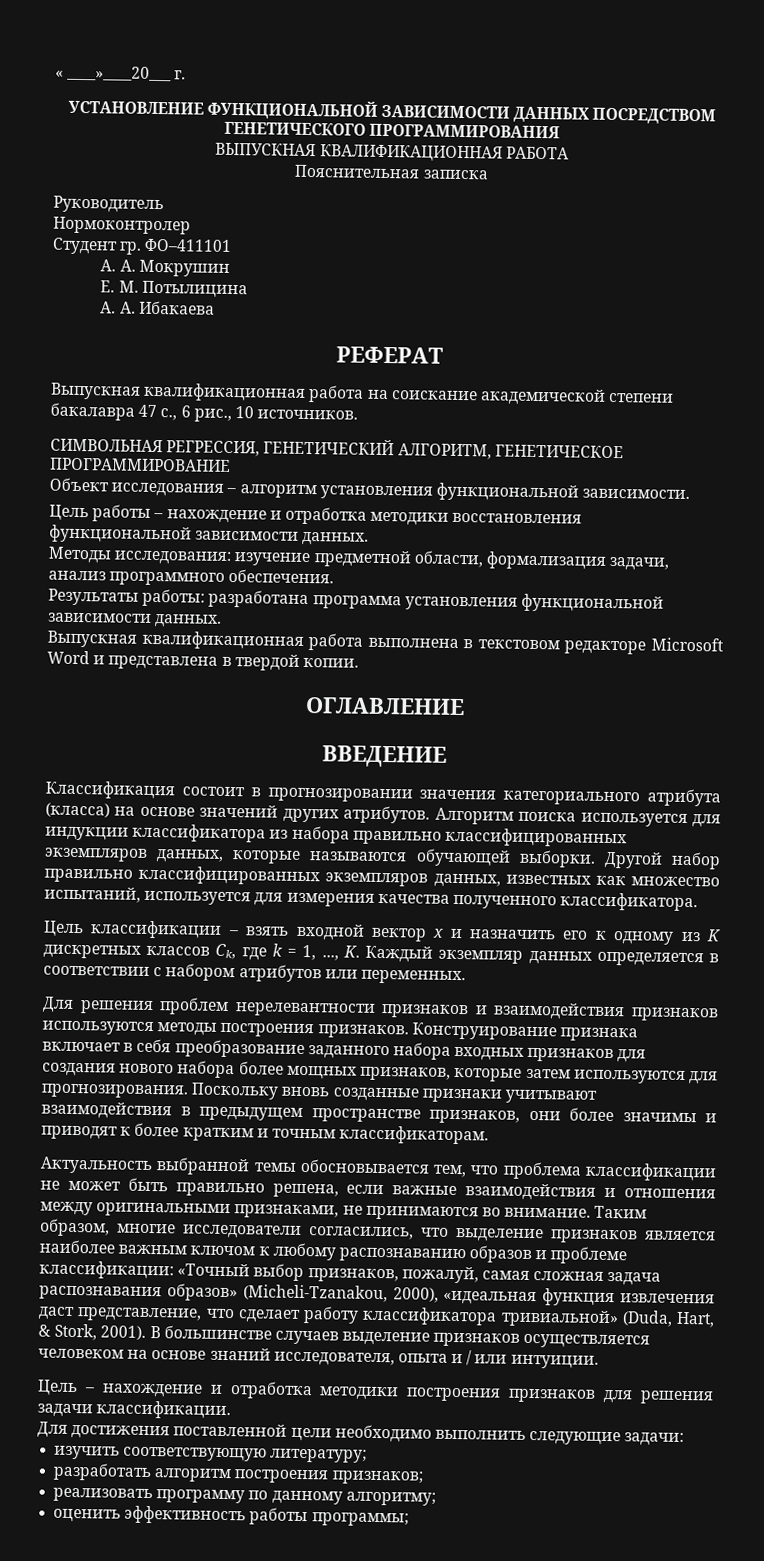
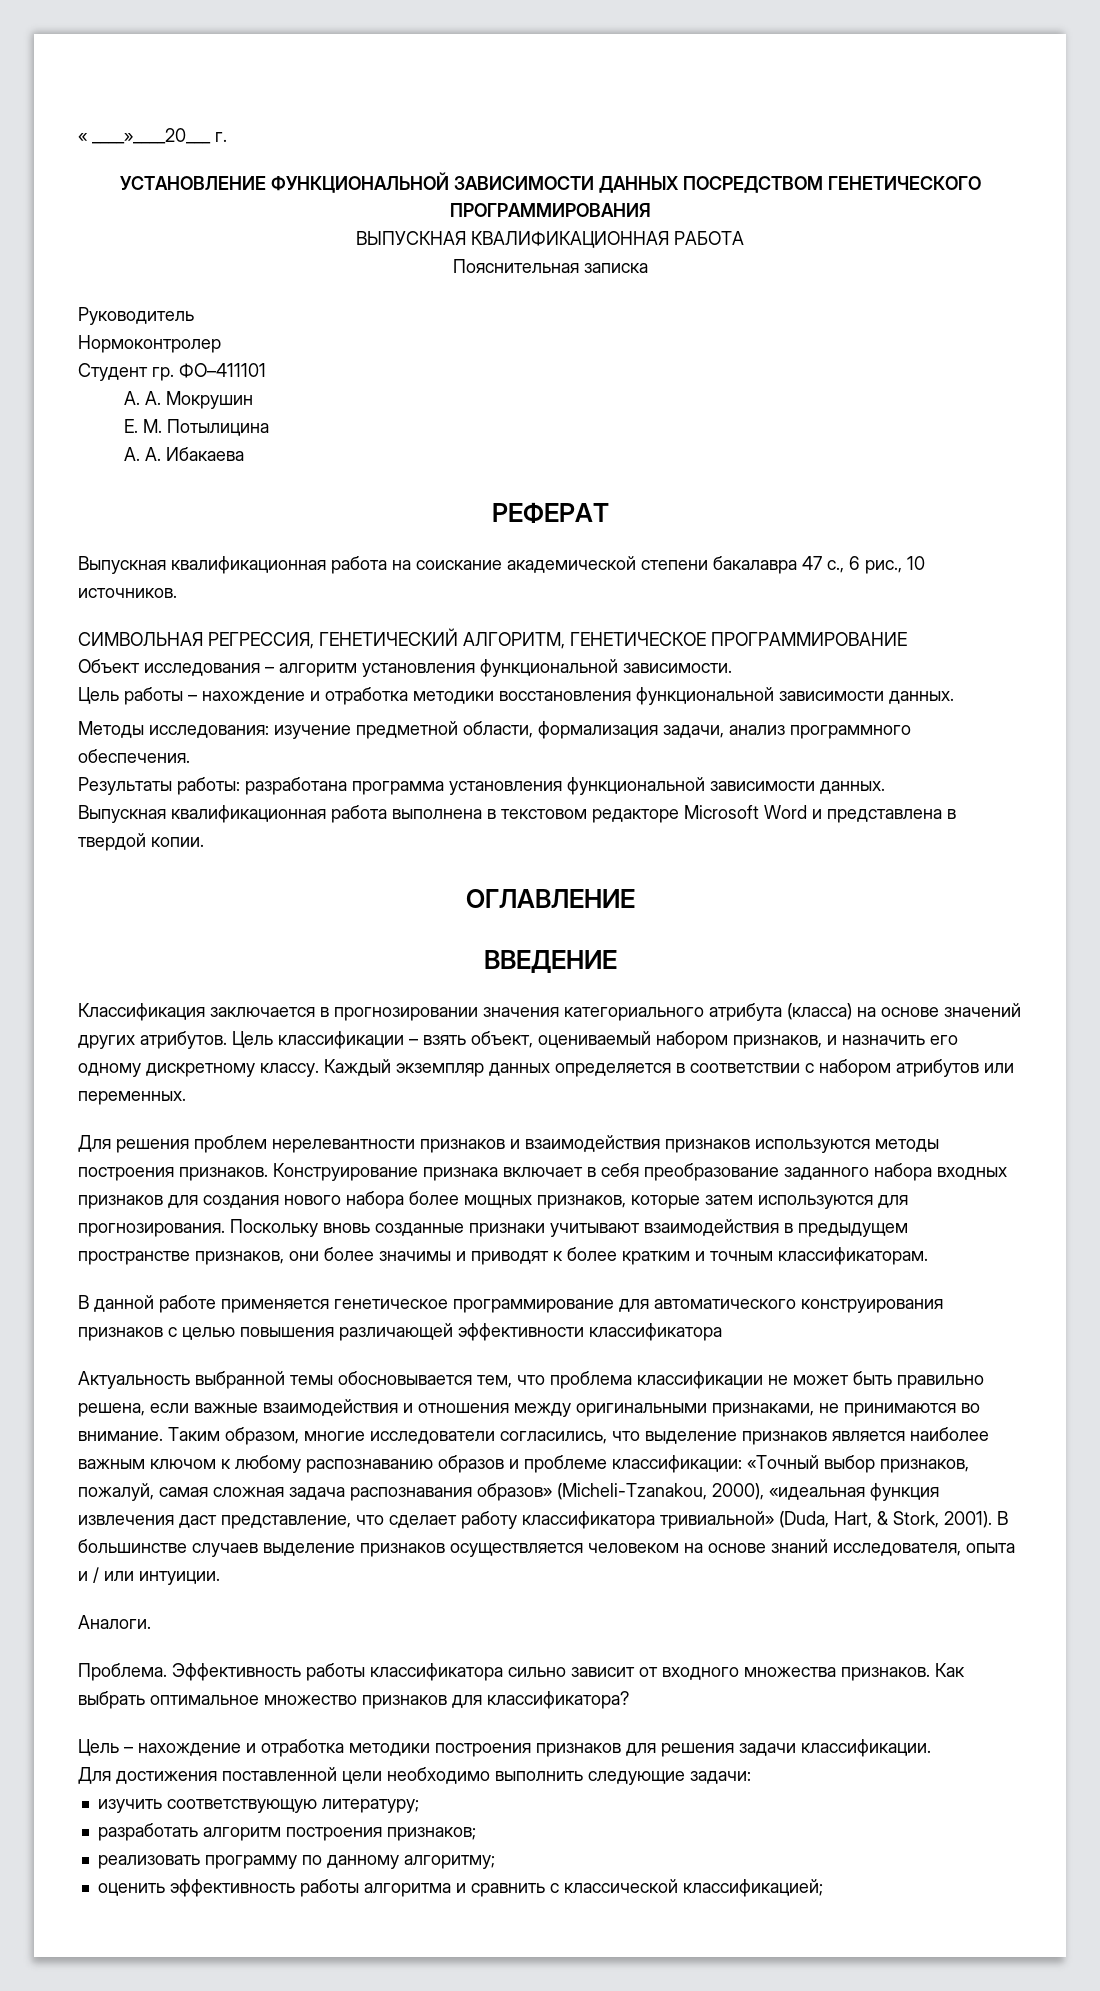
- Классификация состоит в прогнозировании значения категориального атрибута (класса) на основе значений других атрибутов.
+ Классификация заключается в прогнозировании значения категориального атрибута (класса) на основе значений других атрибутов.
- Алгоритм поиска используется для индукции классификатора из набора правильно классифицированных экземпляров данных, которые называются обучающей выборки. Другой набор правильно классифицированных экземпляров данных, известных как множество испытаний, используется для измерения качества полученного классификатора.
- Цель классификации – взять входной вектор х и назначить его к одному из K дискретных классов Сk, где k = 1, ..., K. Каждый экземпляр данных определяется в соответствии с набором атрибутов или переменных.
+ Цель классификации – взять объект, оцениваемый набором признаков, и назначить его одному дискретному классу. Каждый экземпляр данных определяется в соответствии с набором атрибутов или переменных.
+ В данной работе применяется генетическое программирование для автоматического конструирования признаков с целью повышения различающей эффективности классификатора
+ Аналоги.
+ Проблема. Эффективность работы классификатора сильно зависит от входного множества признаков. Как выбрать оптимальное множество признаков для классификатора?
- оценить эффективность работы программы;
+ оценить эффективность работы алгоритма и сравнить с классической классификацией;

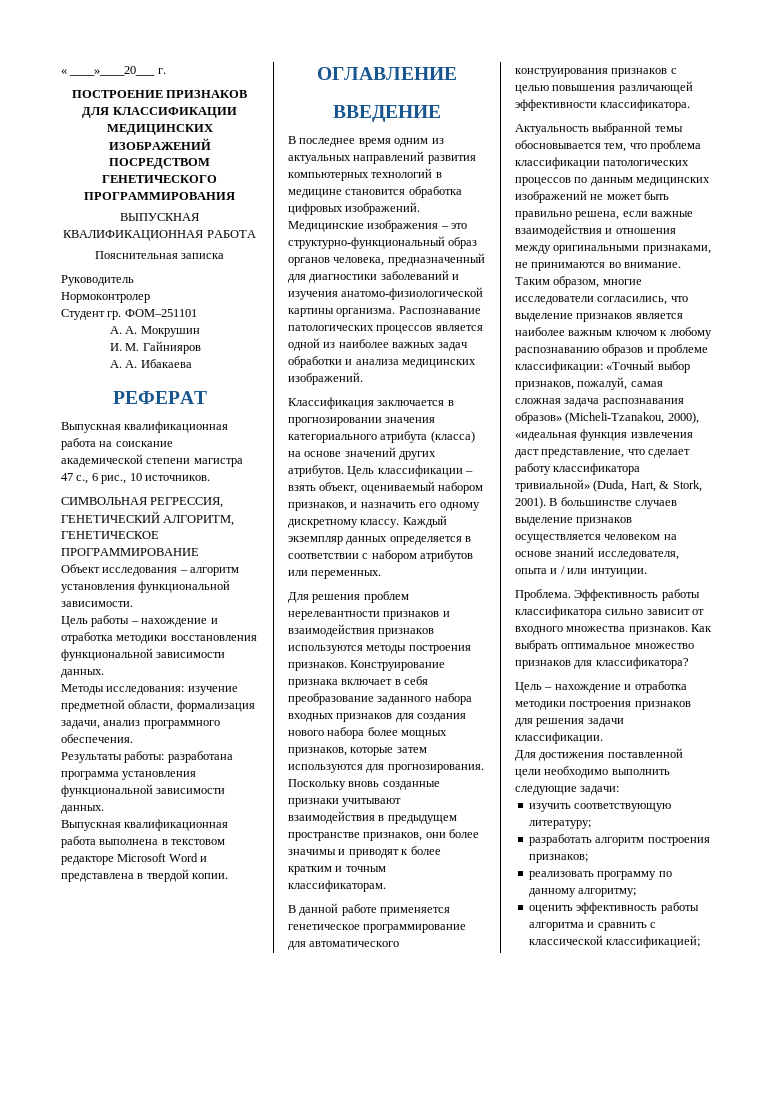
- УСТАНОВЛЕНИЕ ФУНКЦИОНАЛЬНОЙ ЗАВИСИМОСТИ ДАННЫХ ПОСРЕДСТВОМ ГЕНЕТИЧЕСКОГО ПРОГРАММИРОВАНИЯ
+ ПОСТРОЕНИЕ ПРИЗНАКОВ ДЛЯ КЛАССИФИКАЦИИ МЕДИЦИНСКИХ ИЗОБРАЖЕНИЙ ПОСРЕДСТВОМ ГЕНЕТИЧЕСКОГО ПРОГРАММИРОВАНИЯ
- ФО–411101
+ ФОМ–251101
- Е. М. Потылицина
+ И. М. Гайнияров
- Выпускная квалификационная работа на соискание академической степени бакалавра 47 с., 6 рис., 10 источников.
+ Выпускная квалификационная работа на соискание академической степени магистра 47 с., 6 рис., 10 источников.
+ В последнее время одним из актуальных направлений развития компьютерных технологий в медицине становится обработка цифровых изображений. Медицинские изображения – это структурно-функциональный образ органов человека, предназначенный для диагностики заболеваний и изучения анатомо-физиологической картины организма. Распознавание патологических процессов является одной из наиболее важных задач обработки и анализа медицинских изображений.
- В данной работе применяется генетическое программирование для автоматического конструирования признаков с целью повышения различающей эффективности классификатора
+ В данной работе применяется генетическое программирование для автоматического конструирования признаков с целью повышения различающей эффективности классификатора.
- Актуальность выбранной темы обосновывается тем, что проблема классификации не может быть правильно решена, если важные взаимодействия и отношения между оригинальными признаками, не принимаются во внимание.
+ Актуальность выбранной темы обосновывается тем, что проблема классификации патологических процессов по данным медицинских изображений не может быть правильно решена, если важные взаимодействия и отношения между оригинальными признаками, не принимаются во внимание.
- Аналоги.

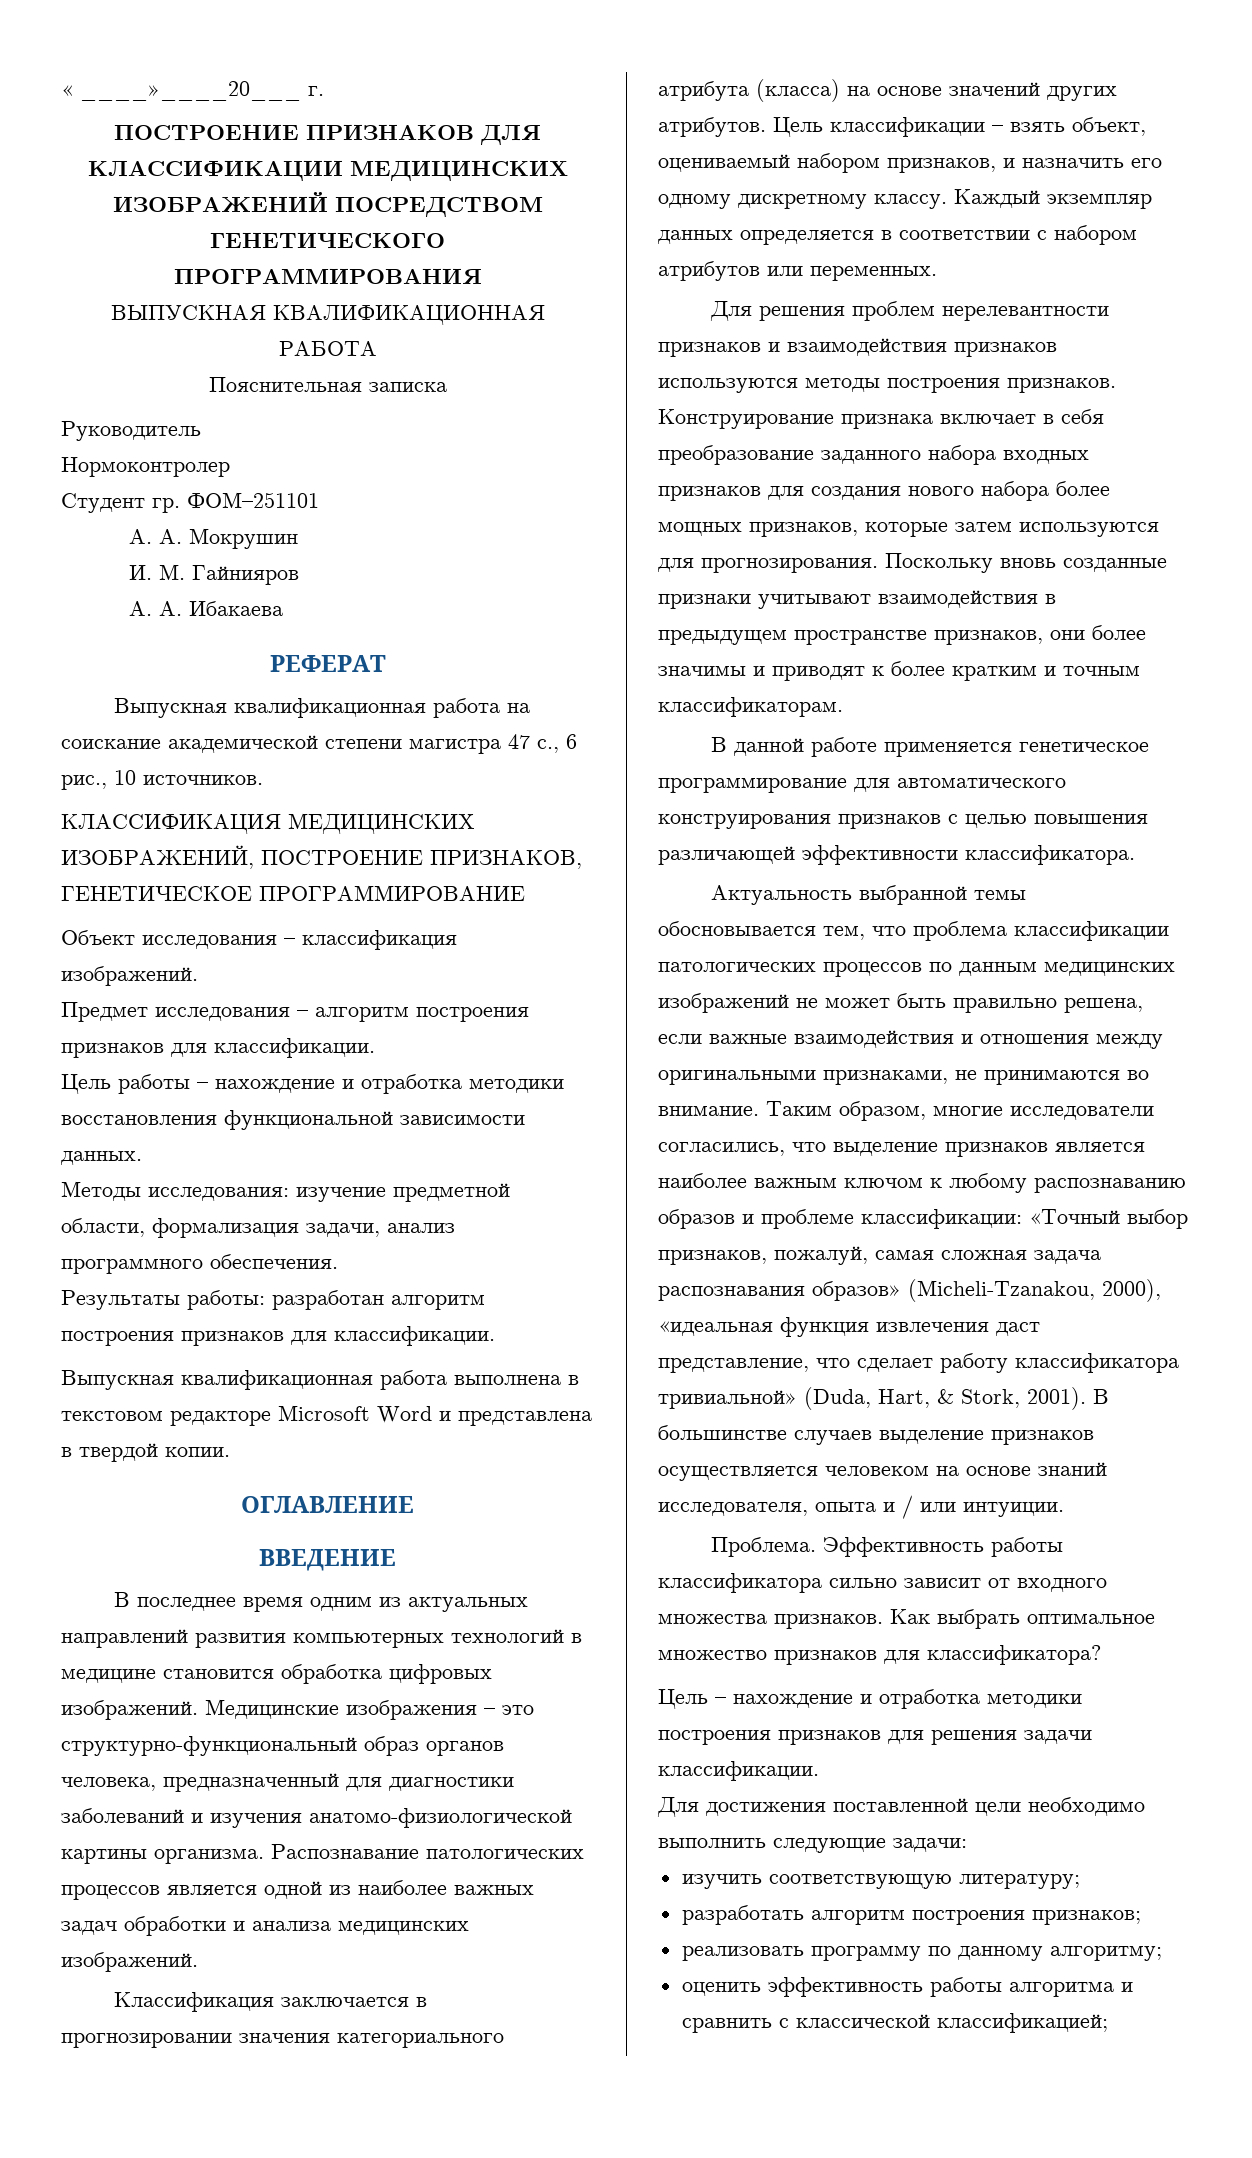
- СИМВОЛЬНАЯ РЕГРЕССИЯ, ГЕНЕТИЧЕСКИЙ АЛГОРИТМ, ГЕНЕТИЧЕСКОЕ ПРОГРАММИРОВАНИЕ
+ КЛАССИФИКАЦИЯ МЕДИЦИНСКИХ ИЗОБРАЖЕНИЙ, ПОСТРОЕНИЕ ПРИЗНАКОВ, ГЕНЕТИЧЕСКОЕ ПРОГРАММИРОВАНИЕ
- Объект исследования – алгоритм установления функциональной зависимости.
+ Объект исследования – классификация изображений.
+ Предмет исследования – алгоритм построения признаков для классификации.
- Результаты работы: разработана программа установления функциональной зависимости данных.
+ Результаты работы: разработан алгоритм построения признаков для классификации.

